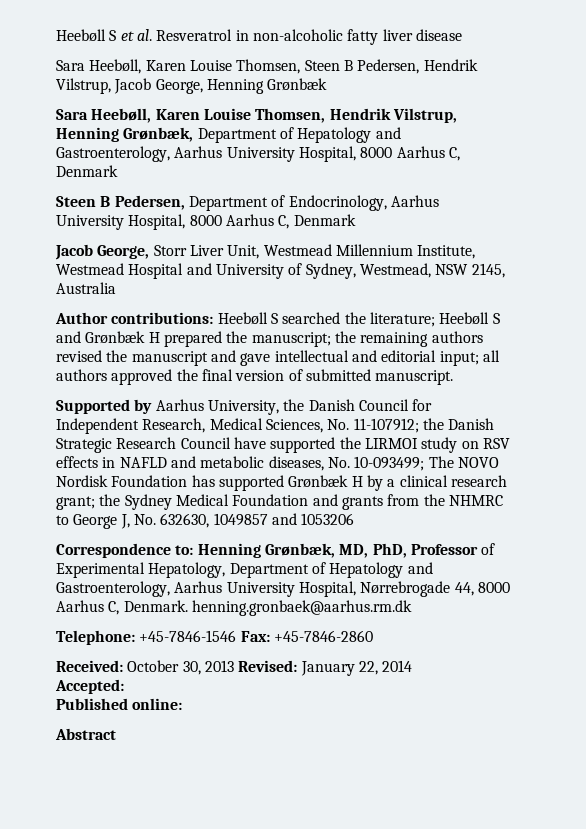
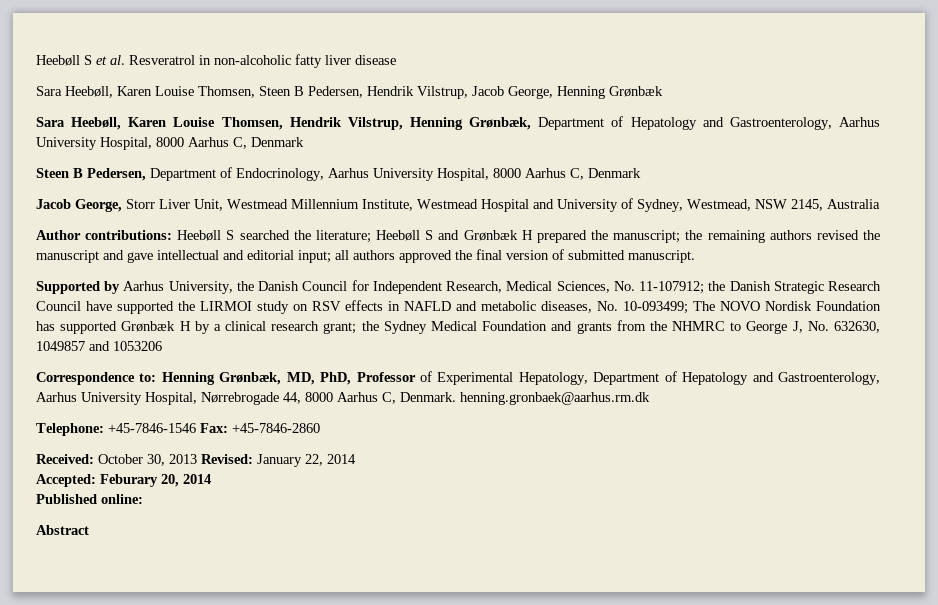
- Accepted:
+ Accepted: Feburary 20, 2014

